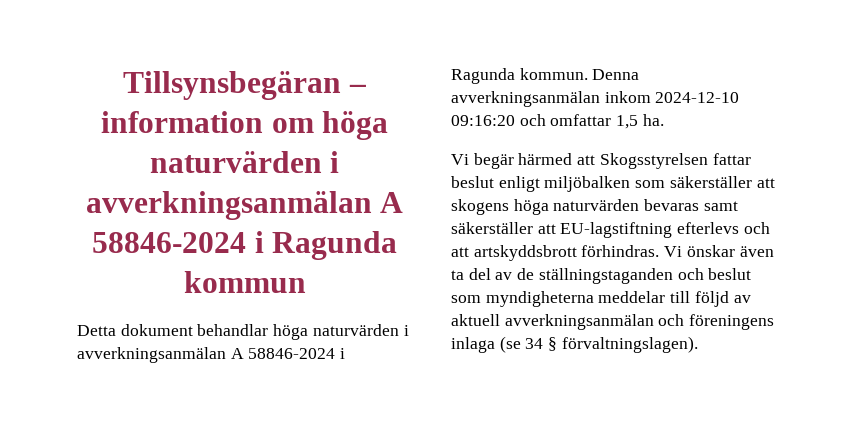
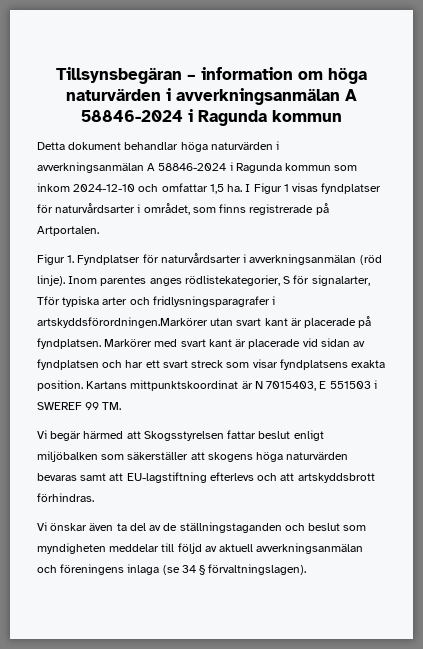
- Detta dokument behandlar höga naturvärden i avverkningsanmälan A 58846-2024 i Ragunda kommun. Denna avverkningsanmälan inkom 2024-12-10 09:16:20 och omfattar 1,5 ha.
+ Detta dokument behandlar höga naturvärden i avverkningsanmälan A 58846-2024 i Ragunda kommun som inkom 2024-12-10 och omfattar 1,5 ha. I Figur 1 visas fyndplatser för naturvårdsarter i området, som finns registrerade på Artportalen.
+ Figur 1. Fyndplatser för naturvårdsarter i avverkningsanmälan (röd linje). Inom parentes anges rödlistekategorier, S för signalarter, Tför typiska arter och fridlysningsparagrafer i artskyddsförordningen.Markörer utan svart kant är placerade på fyndplatsen. Markörer med svart kant är placerade vid sidan av fyndplatsen och har ett svart streck som visar fyndplatsens exakta position. Kartans mittpunktskoordinat är N 7015403, E 551503 i SWEREF 99 TM.
- Vi begär härmed att Skogsstyrelsen fattar beslut enligt miljöbalken som säkerställer att skogens höga naturvärden bevaras samt säkerställer att EU-lagstiftning efterlevs och att artskyddsbrott förhindras. Vi önskar även ta del av de ställningstaganden och beslut som myndigheterna meddelar till följd av aktuell avverkningsanmälan och föreningens inlaga (se 34 § förvaltningslagen).
+ Vi begär härmed att Skogsstyrelsen fattar beslut enligt miljöbalken som säkerställer att skogens höga naturvärden bevaras samt att EU-lagstiftning efterlevs och att artskyddsbrott förhindras.
+ Vi önskar även ta del av de ställningstaganden och beslut som myndigheten meddelar till följd av aktuell avverkningsanmälan och föreningens inlaga (se 34 § förvaltningslagen).

